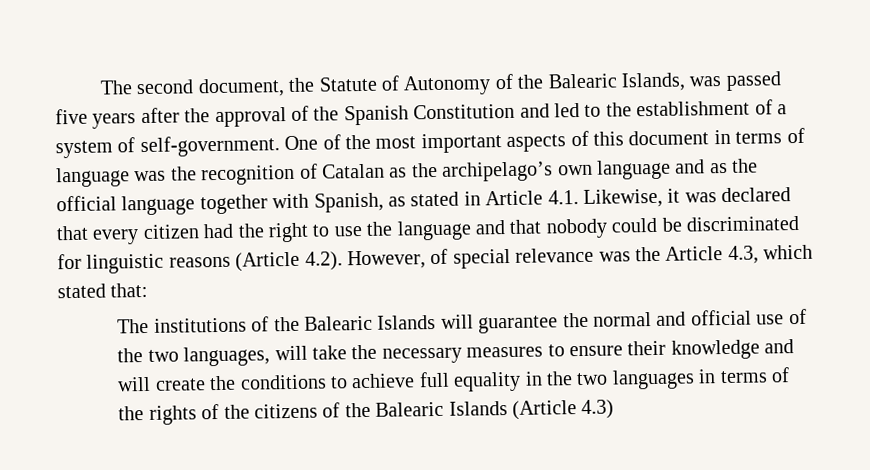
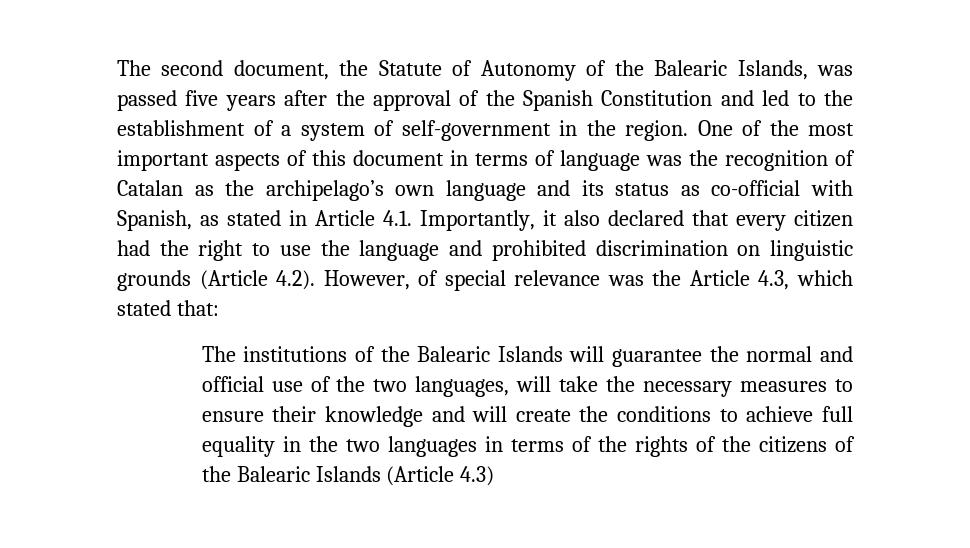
- The second document, the Statute of Autonomy of the Balearic Islands, was passed five years after the approval of the Spanish Constitution and led to the establishment of a system of self-government.
+ The second document, the Statute of Autonomy of the Balearic Islands, was passed five years after the approval of the Spanish Constitution and led to the establishment of a system of self-government in the region.
- One of the most important aspects of this document in terms of language was the recognition of Catalan as the archipelago’s own language and as the official language together with Spanish, as stated in Article 4.1. Likewise, it was declared that every citizen had the right to use the language and that nobody could be discriminated for linguistic reasons (Article 4.2). However, of special relevance was the Article 4.3, which stated that:
+ One of the most important aspects of this document in terms of language was the recognition of Catalan as the archipelago’s own language and its status as co-official with Spanish, as stated in Article 4.1. Importantly, it also declared that every citizen had the right to use the language and prohibited discrimination on linguistic grounds (Article 4.2). However, of special relevance was the Article 4.3, which stated that:

